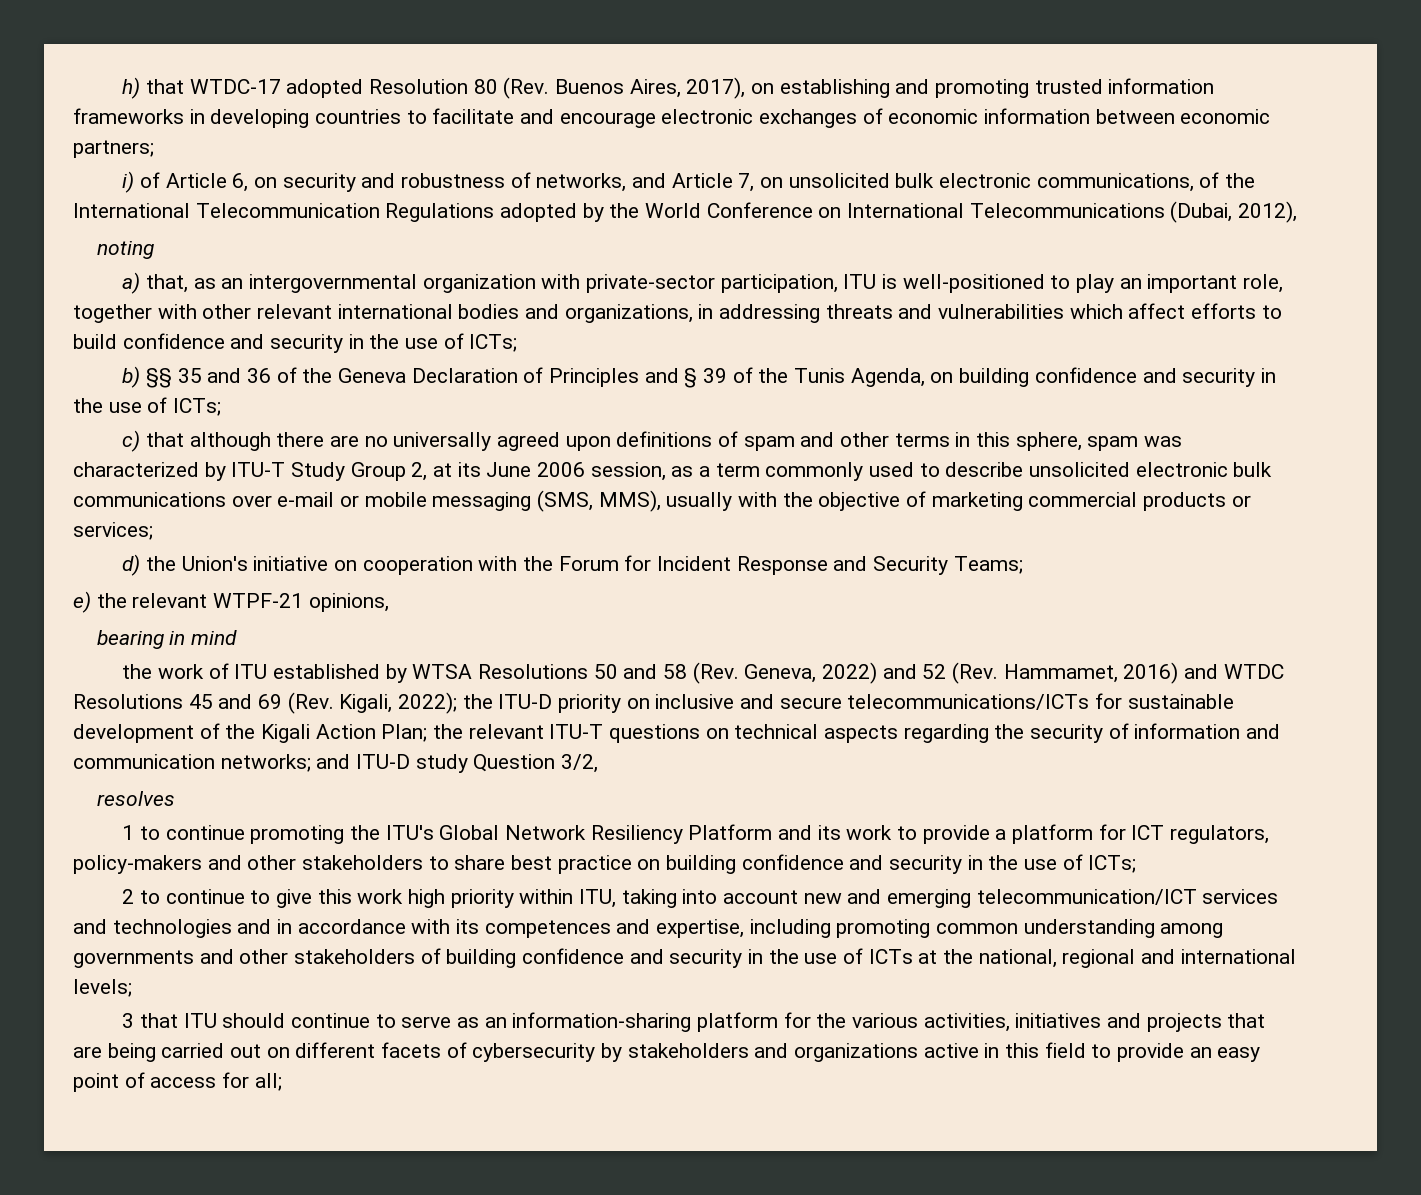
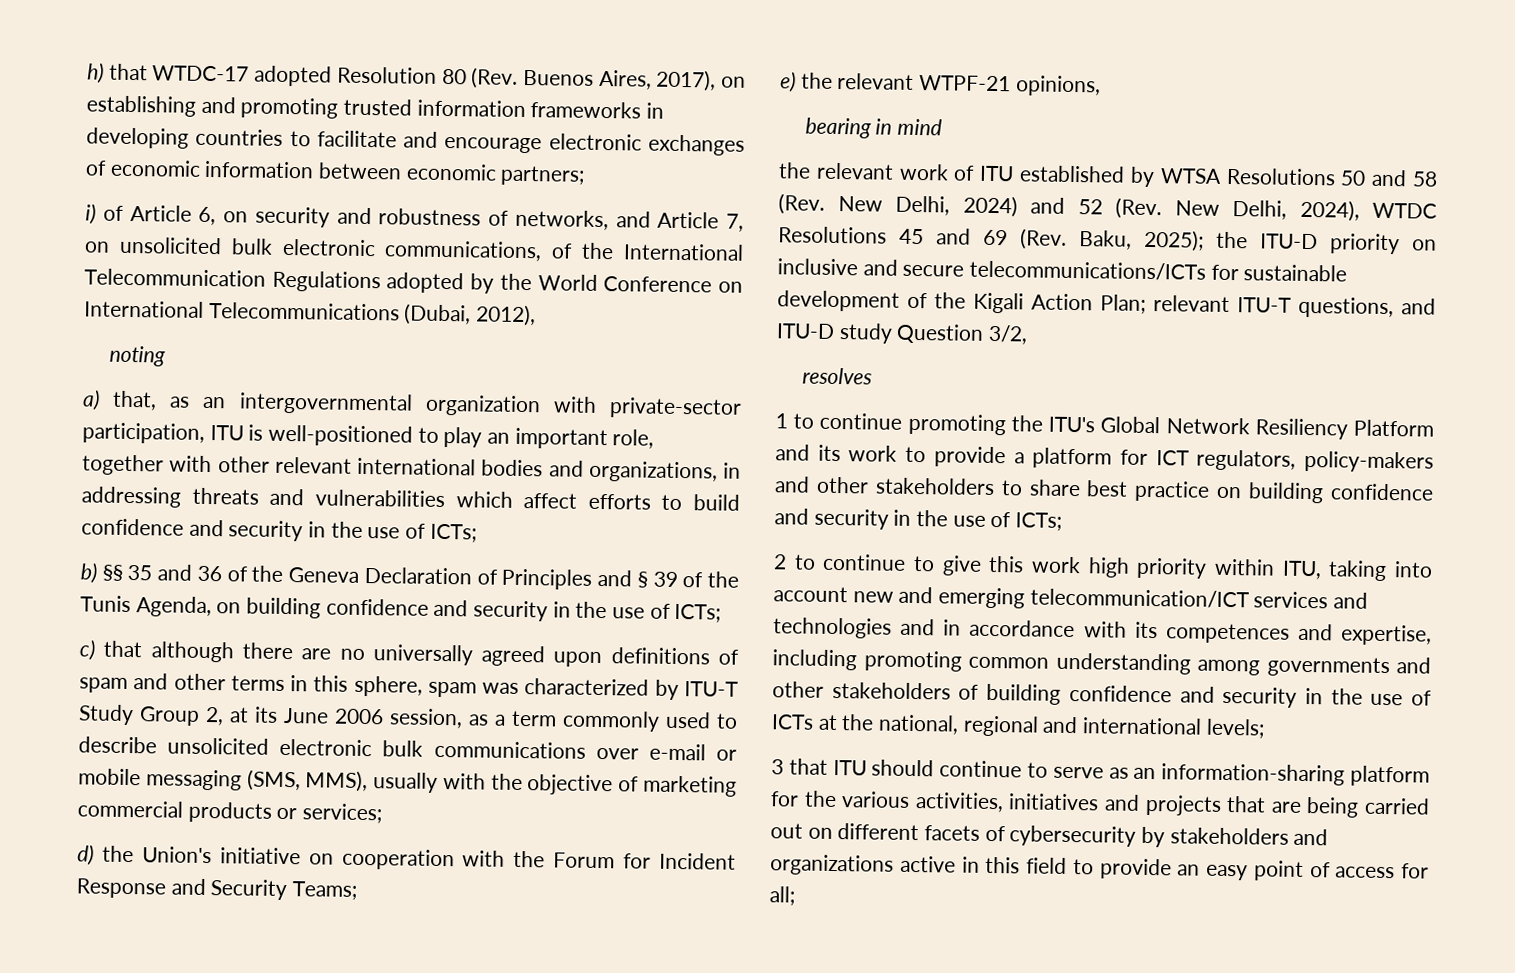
- the work of ITU established by WTSA Resolutions 50 and 58 (Rev. Geneva, 2022) and 52 (Rev. Hammamet, 2016) and WTDC Resolutions 45 and 69 (Rev. Kigali, 2022); the ITU-D priority on inclusive and secure telecommunications/ICTs for sustainable development of the Kigali Action Plan; the relevant ITU-T questions on technical aspects regarding the security of information and communication networks; and ITU-D study Question 3/2,
+ the relevant work of ITU established by WTSA Resolutions 50 and 58 (Rev. New Delhi, 2024) and 52 (Rev. New Delhi, 2024), WTDC Resolutions 45 and 69 (Rev. Baku, 2025); the ITU-D priority on inclusive and secure telecommunications/ICTs for sustainable development of the Kigali Action Plan; relevant ITU-T questions, and ITU-D study Question 3/2,

